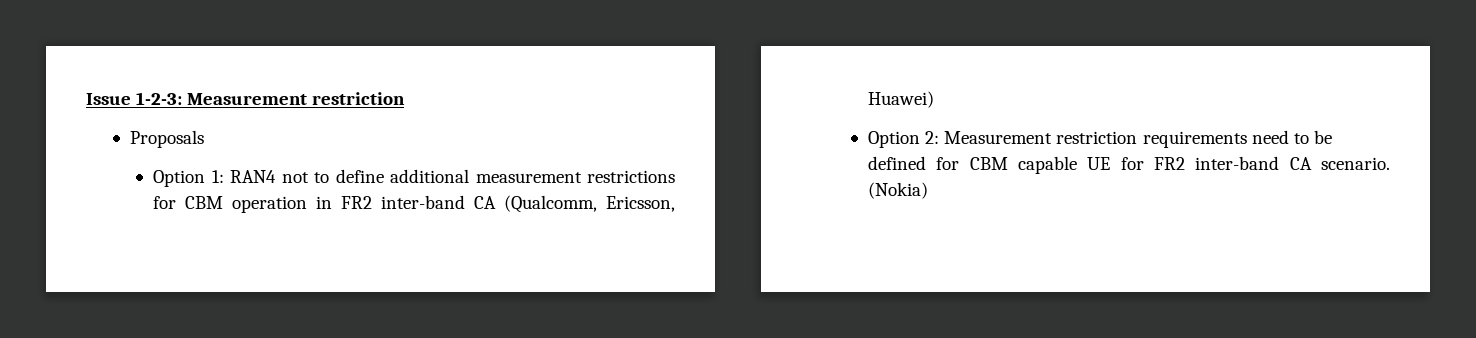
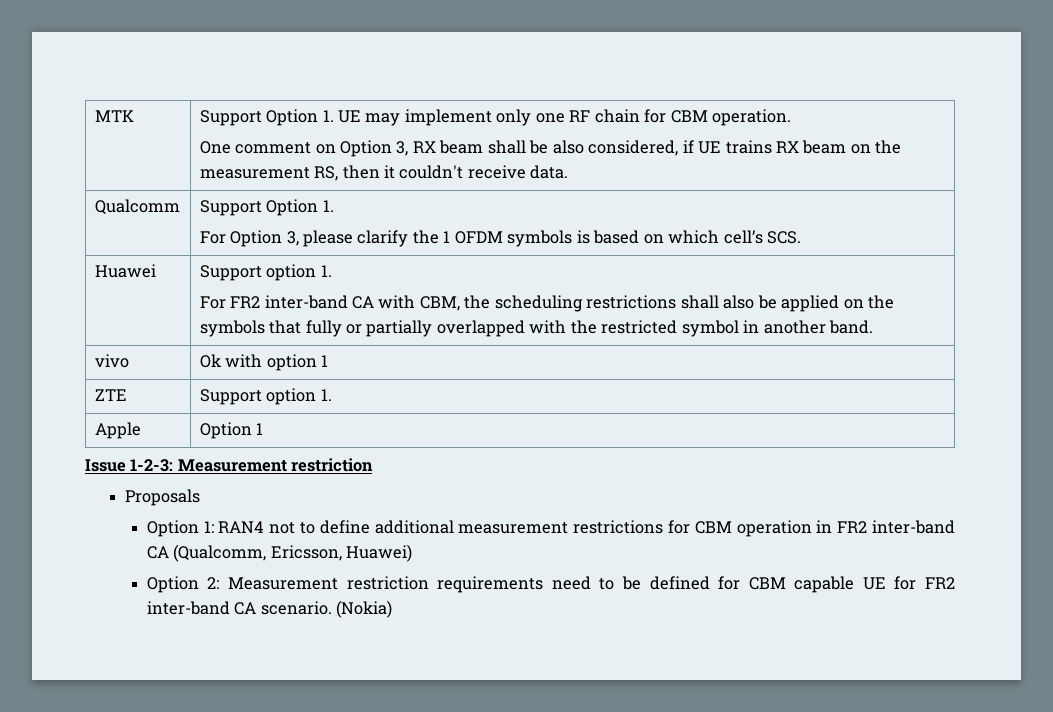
+ MTK | Support Option 1. UE may implement only one RF chain for CBM operation.
+ One comment on Option 3, RX beam shall be also considered, if UE trains RX beam on the measurement RS, then it couldn't receive data.
+ Qualcomm | Support Option 1.
+ For Option 3, please clarify the 1 OFDM symbols is based on which cell’s SCS.
+ Huawei | Support option 1.
+ For FR2 inter-band CA with CBM, the scheduling restrictions shall also be applied on the symbols that fully or partially overlapped with the restricted symbol in another band.
+ vivo | Ok with option 1
+ ZTE | Support option 1.
+ Apple | Option 1

